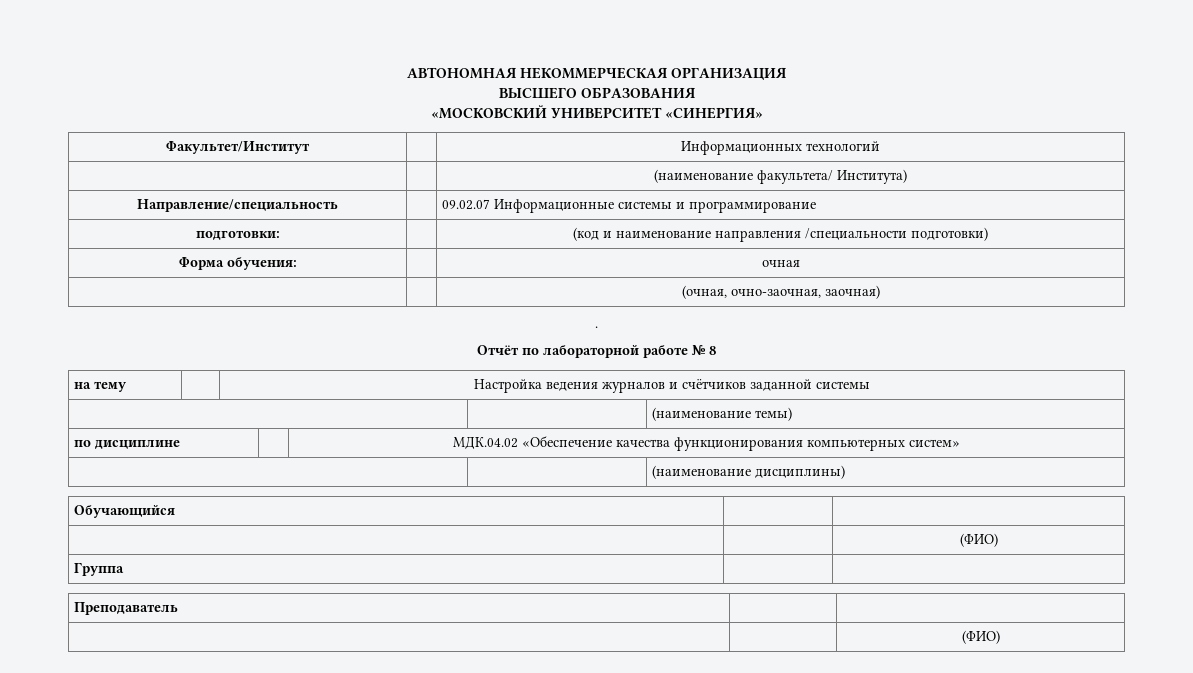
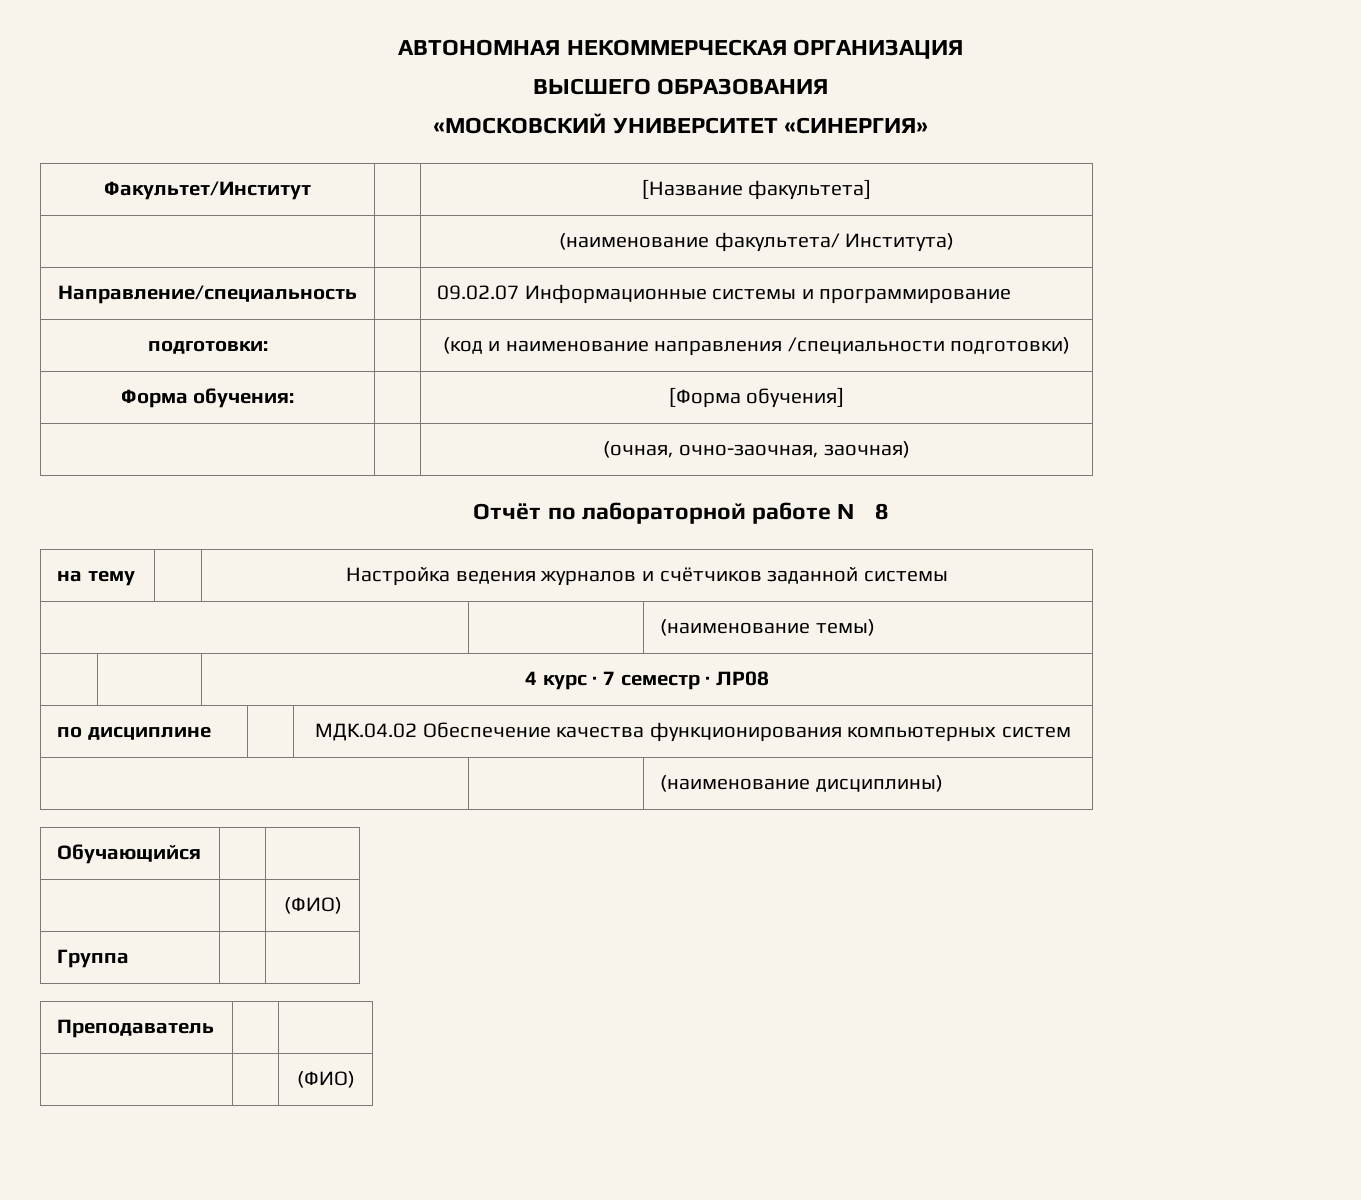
- Факультет/Институт | | Информационных технологий
+ Факультет/Институт | | [Название факультета]
- Форма обучения: | | очная
+ Форма обучения: | | [Форма обучения]
- .
+ | | 4 курс · 7 семестр · ЛР08
- по дисциплине | | МДК.04.02 «Обеспечение качества функционирования компьютерных систем»
+ по дисциплине | | МДК.04.02 Обеспечение качества функционирования компьютерных систем

